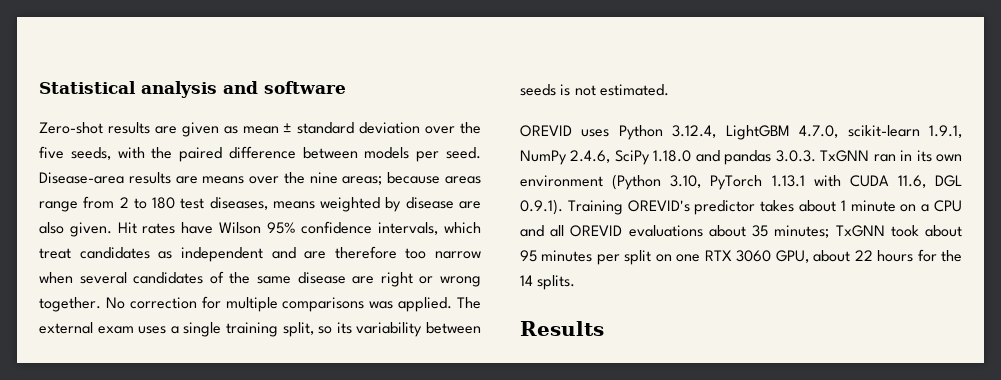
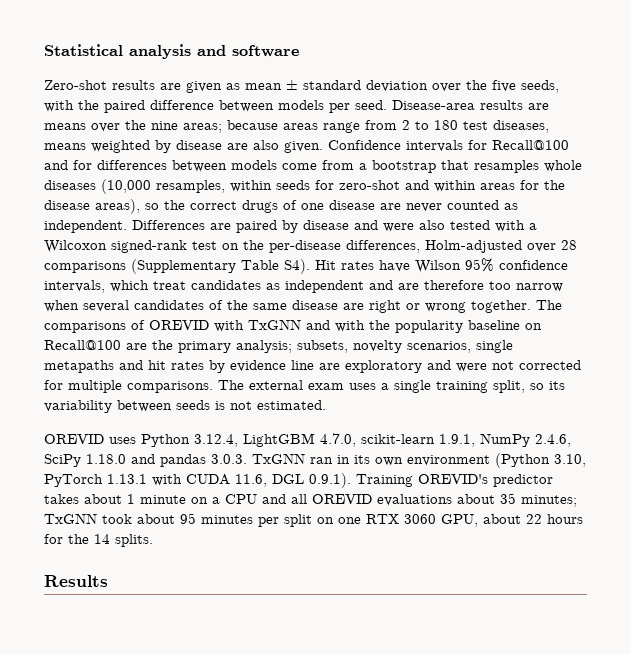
- Hit rates have Wilson 95% confidence intervals, which treat candidates as independent and are therefore too narrow when several candidates of the same disease are right or wrong together.
+ Confidence intervals for Recall@100 and for differences between models come from a bootstrap that resamples whole diseases (10,000 resamples, within seeds for zero-shot and within areas for the disease areas), so the correct drugs of one disease are never counted as independent. Differences are paired by disease and were also tested with a Wilcoxon signed-rank test on the per-disease differences, Holm-adjusted over 28 comparisons (Supplementary Table S4). Hit rates have Wilson 95% confidence intervals, which treat candidates as independent and are therefore too narrow when several candidates of the same disease are right or wrong together.
- No correction for multiple comparisons was applied.
+ The comparisons of OREVID with TxGNN and with the popularity baseline on Recall@100 are the primary analysis; subsets, novelty scenarios, single metapaths and hit rates by evidence line are exploratory and were not corrected for multiple comparisons.

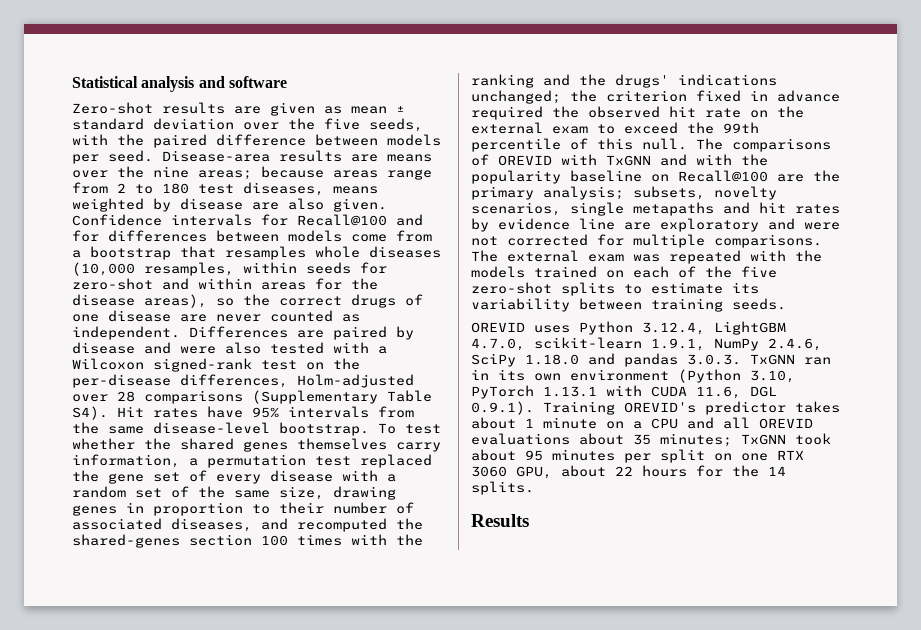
- Differences are paired by disease and were also tested with a Wilcoxon signed-rank test on the per-disease differences, Holm-adjusted over 28 comparisons (Supplementary Table S4). Hit rates have Wilson 95% confidence intervals, which treat candidates as independent and are therefore too narrow when several candidates of the same disease are right or wrong together.
+ Differences are paired by disease and were also tested with a Wilcoxon signed-rank test on the per-disease differences, Holm-adjusted over 28 comparisons (Supplementary Table S4). Hit rates have 95% intervals from the same disease-level bootstrap. To test whether the shared genes themselves carry information, a permutation test replaced the gene set of every disease with a random set of the same size, drawing genes in proportion to their number of associated diseases, and recomputed the shared-genes section 100 times with the ranking and the drugs' indications unchanged; the criterion fixed in advance required the observed hit rate on the external exam to exceed the 99th percentile of this null.
- The external exam uses a single training split, so its variability between seeds is not estimated.
+ The external exam was repeated with the models trained on each of the five zero-shot splits to estimate its variability between training seeds.

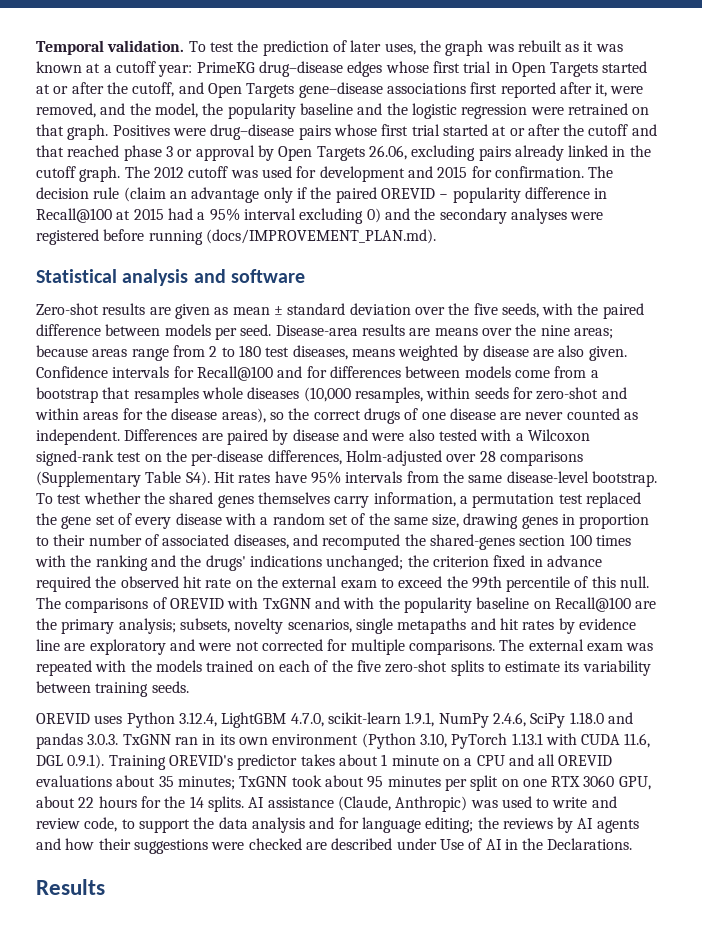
+ Temporal validation. To test the prediction of later uses, the graph was rebuilt as it was known at a cutoff year: PrimeKG drug–disease edges whose first trial in Open Targets started at or after the cutoff, and Open Targets gene–disease associations first reported after it, were removed, and the model, the popularity baseline and the logistic regression were retrained on that graph. Positives were drug–disease pairs whose first trial started at or after the cutoff and that reached phase 3 or approval by Open Targets 26.06, excluding pairs already linked in the cutoff graph. The 2012 cutoff was used for development and 2015 for confirmation. The decision rule (claim an advantage only if the paired OREVID − popularity difference in Recall@100 at 2015 had a 95% interval excluding 0) and the secondary analyses were registered before running (docs/IMPROVEMENT_PLAN.md).
+ AI assistance (Claude, Anthropic) was used to write and review code, to support the data analysis and for language editing; the reviews by AI agents and how their suggestions were checked are described under Use of AI in the Declarations.

